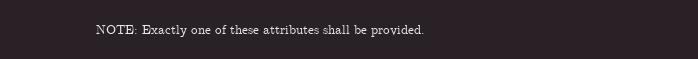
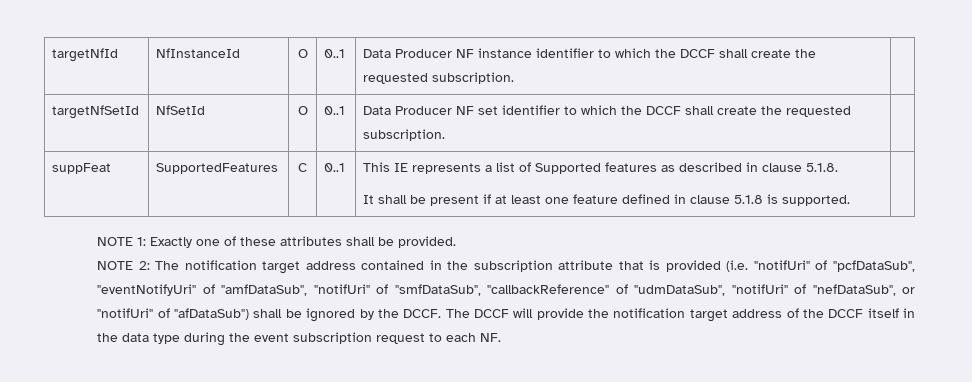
- NOTE: Exactly one of these attributes shall be provided.
+ targetNfId | NfInstanceId | O | 0..1 | Data Producer NF instance identifier to which the DCCF shall create the requested subscription. |
+ targetNfSetId | NfSetId | O | 0..1 | Data Producer NF set identifier to which the DCCF shall create the requested subscription. |
+ suppFeat | SupportedFeatures | C | 0..1 | This IE represents a list of Supported features as described in clause 5.1.8.
+ It shall be present if at least one feature defined in clause 5.1.8 is supported. |
+ NOTE 1: Exactly one of these attributes shall be provided.
+ NOTE 2: The notification target address contained in the subscription attribute that is provided (i.e. "notifUri" of "pcfDataSub", "eventNotifyUri" of "amfDataSub", "notifUri" of "smfDataSub", "callbackReference" of "udmDataSub", "notifUri" of "nefDataSub", or "notifUri" of "afDataSub") shall be ignored by the DCCF. The DCCF will provide the notification target address of the DCCF itself in the data type during the event subscription request to each NF.

